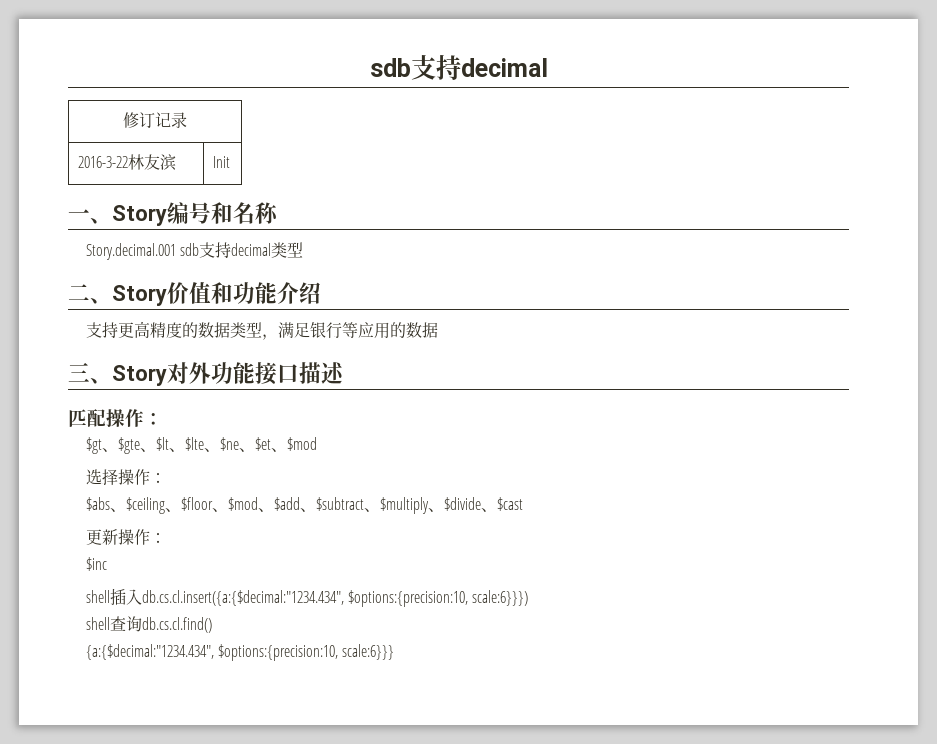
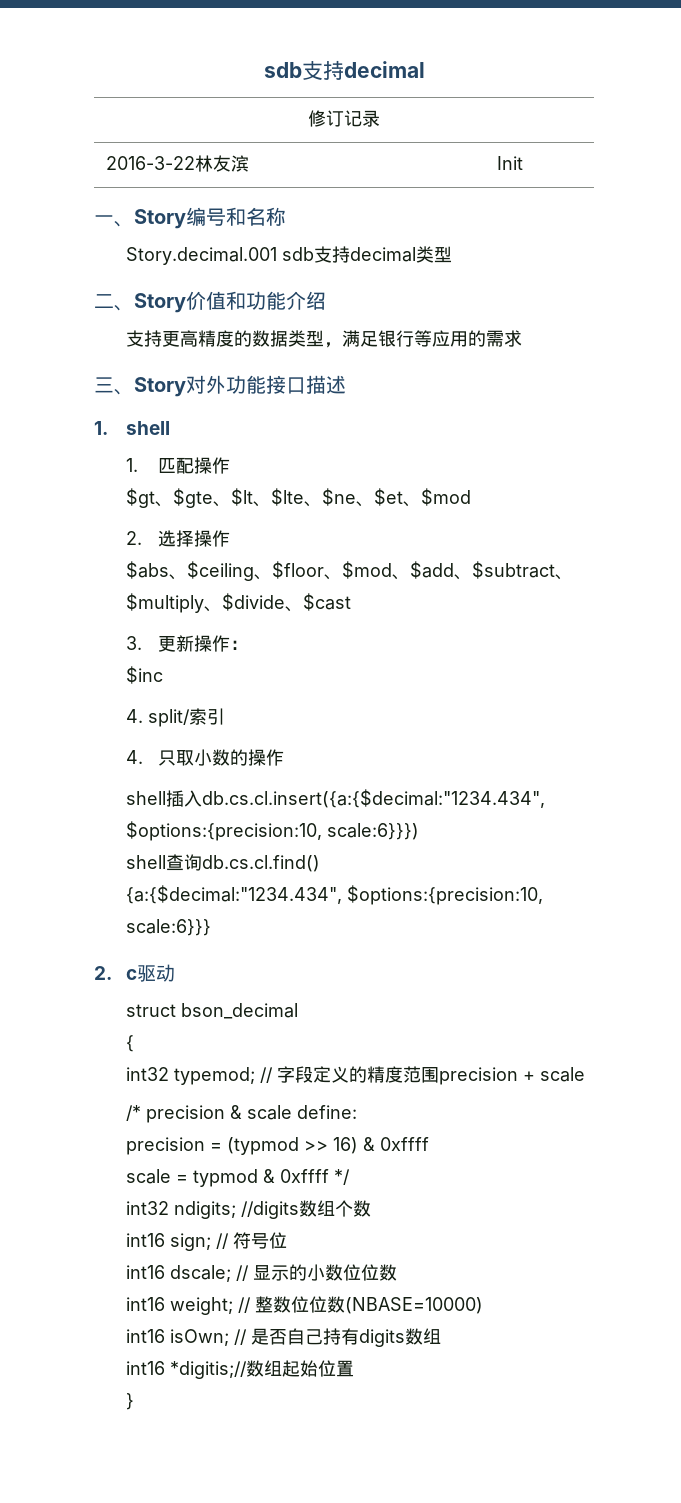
- 支持更高精度的数据类型，满足银行等应用的数据
+ 支持更高精度的数据类型，满足银行等应用的需求
- 匹配操作：
+ 1. shell
+ 1.匹配操作
- 选择操作：
+ 2.选择操作
- 更新操作：
+ 3.更新操作：
+ 4. split/索引
+ 4.只取小数的操作
+ 2. c驱动
+ struct bson_decimal
+ {
+ int32 typemod; // 字段定义的精度范围precision + scale
+ /* precision & scale define:
+ precision = (typmod >> 16) & 0xffff
+ scale = typmod & 0xffff */
+ int32 ndigits; //digits数组个数
+ int16 sign; // 符号位
+ int16 dscale; // 显示的小数位位数
+ int16 weight; // 整数位位数(NBASE=10000)
+ int16 isOwn; // 是否自己持有digits数组
+ int16 *digitis;//数组起始位置
+ }

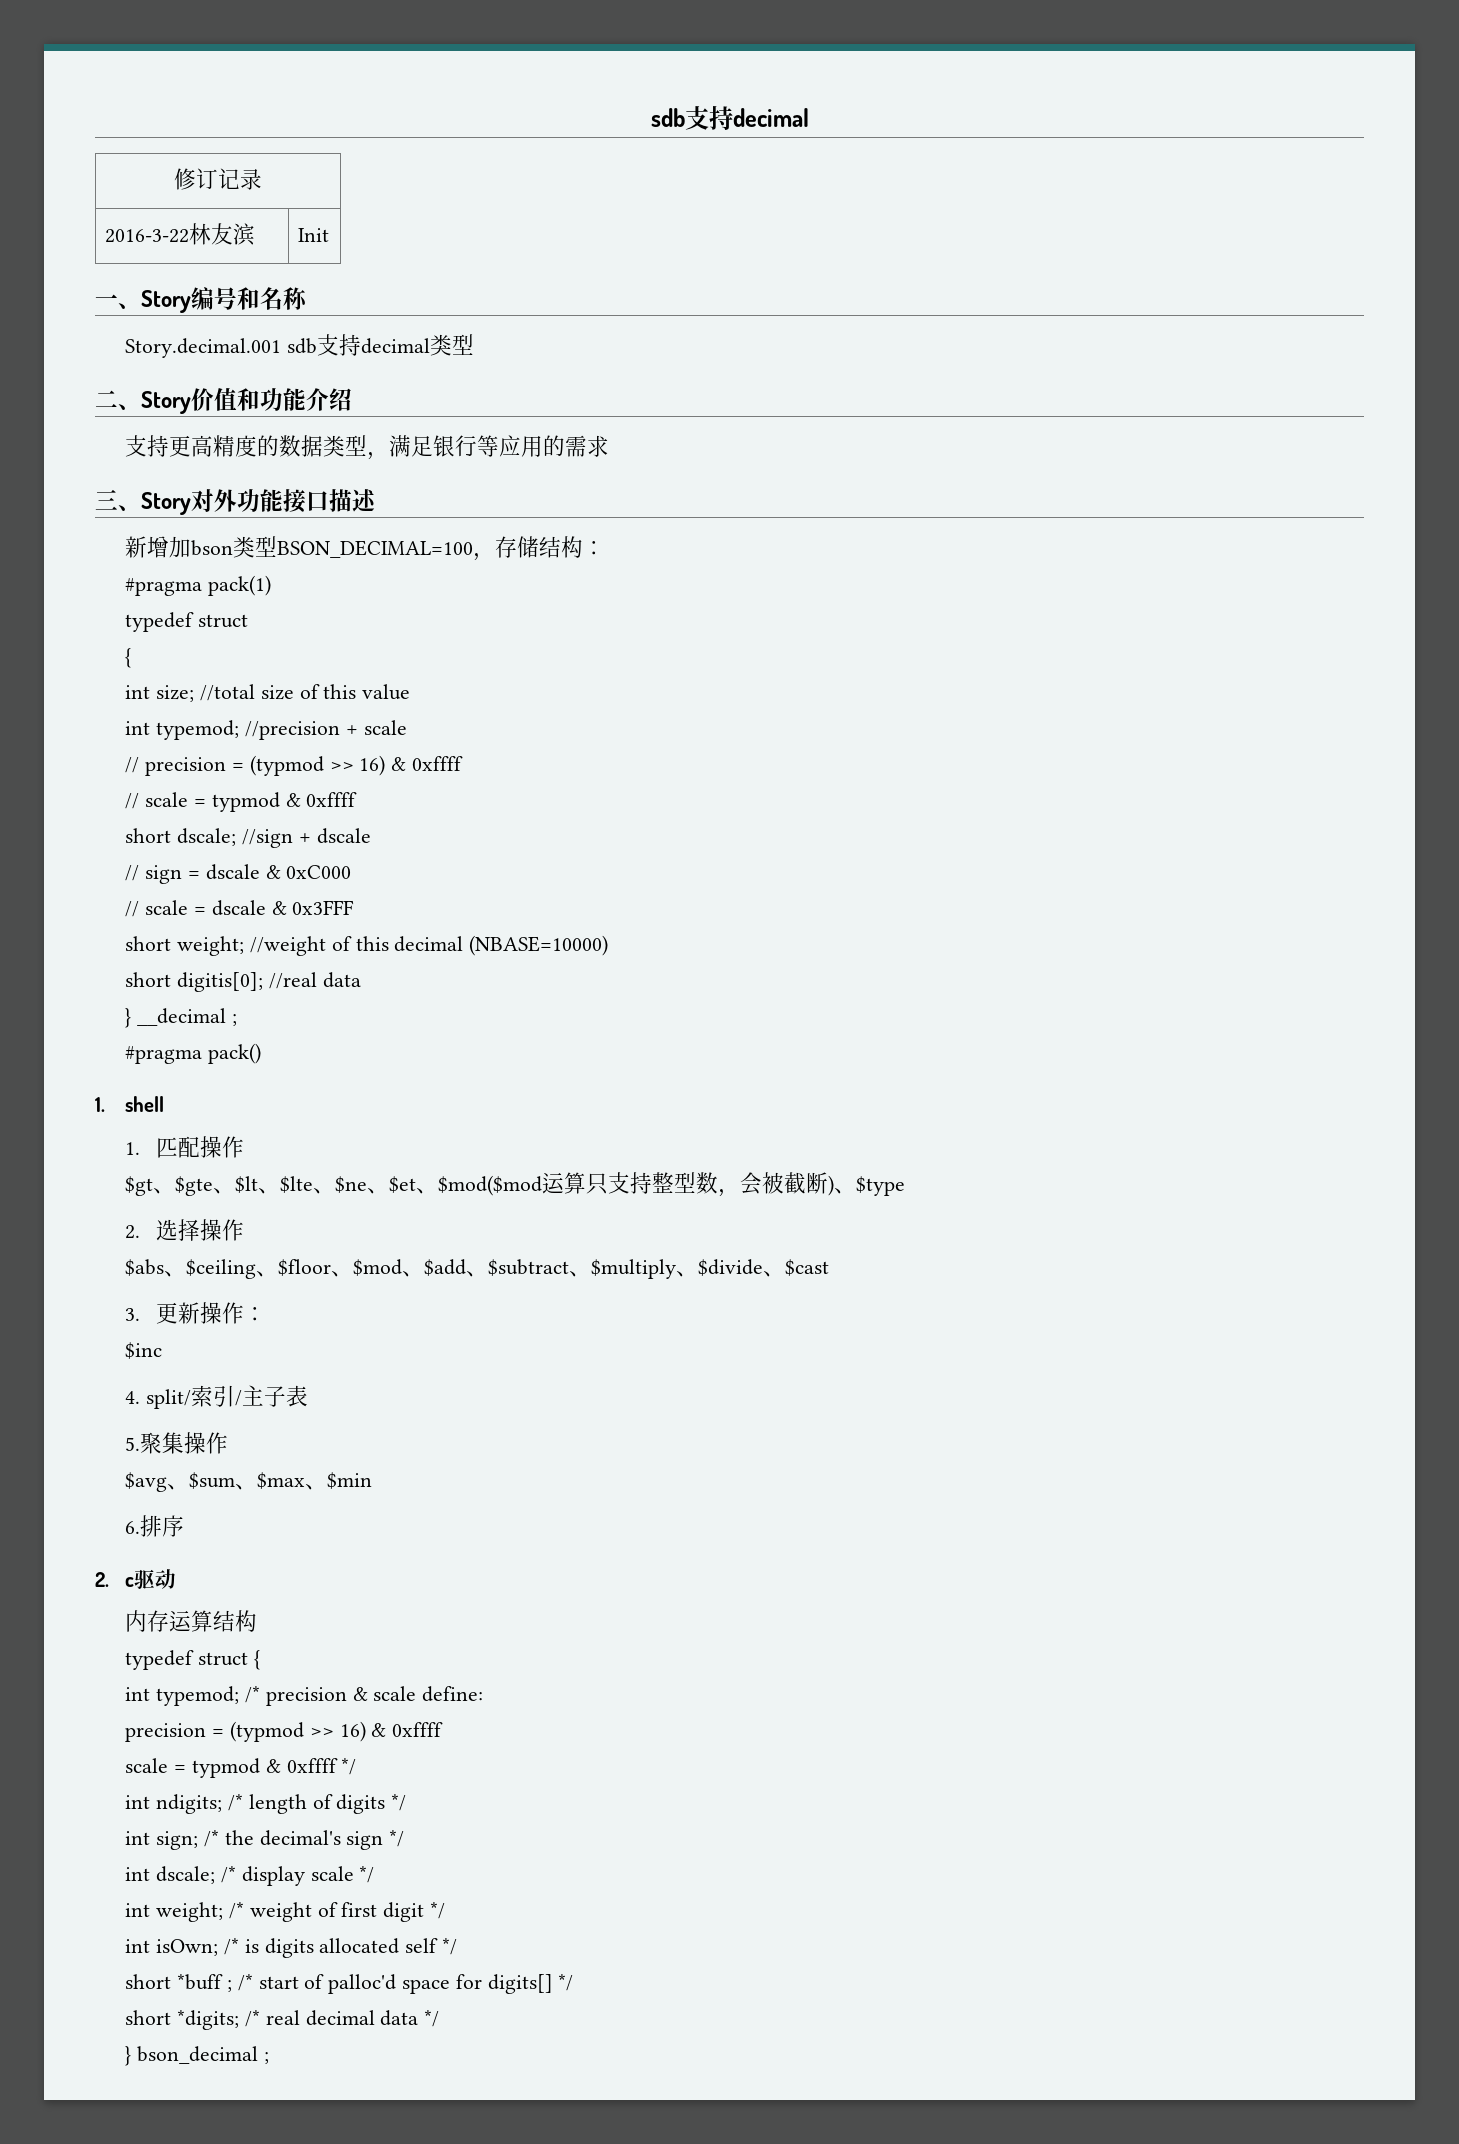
+ 新增加bson类型BSON_DECIMAL=100，存储结构：
+ #pragma pack(1)
+ typedef struct
+ {
+ int size; //total size of this value
+ int typemod; //precision + scale
+ // precision = (typmod >> 16) & 0xffff
+ // scale = typmod & 0xffff
+ short dscale; //sign + dscale
+ // sign = dscale & 0xC000
+ // scale = dscale & 0x3FFF
+ short weight; //weight of this decimal (NBASE=10000)
+ short digitis[0]; //real data
+ } __decimal ;
+ #pragma pack()
- $gt、$gte、$lt、$lte、$ne、$et、$mod
+ $gt、$gte、$lt、$lte、$ne、$et、$mod($mod运算只支持整型数，会被截断)、$type
- 4. split/索引
- 4.只取小数的操作
- shell插入db.cs.cl.insert({a:{$decimal:"1234.434", $options:{precision:10, scale:6}}})
- shell查询db.cs.cl.find()
- {a:{$decimal:"1234.434", $options:{precision:10, scale:6}}}
+ 4. split/索引/主子表
+ 5.聚集操作
+ $avg、$sum、$max、$min
+ 6.排序
  2. c驱动
- struct bson_decimal
- {
- int32 typemod; // 字段定义的精度范围precision + scale
- /* precision & scale define:
+ 内存运算结构
+ typedef struct {
+ int typemod; /* precision & scale define:
- int32 ndigits; //digits数组个数
- int16 sign; // 符号位
- int16 dscale; // 显示的小数位位数
- int16 weight; // 整数位位数(NBASE=10000)
- int16 isOwn; // 是否自己持有digits数组
- int16 *digitis;//数组起始位置
- }
+ int ndigits; /* length of digits */
+ int sign; /* the decimal's sign */
+ int dscale; /* display scale */
+ int weight; /* weight of first digit */
+ int isOwn; /* is digits allocated self */
+ short *buff ; /* start of palloc'd space for digits[] */
+ short *digits; /* real decimal data */
+ } bson_decimal ;

